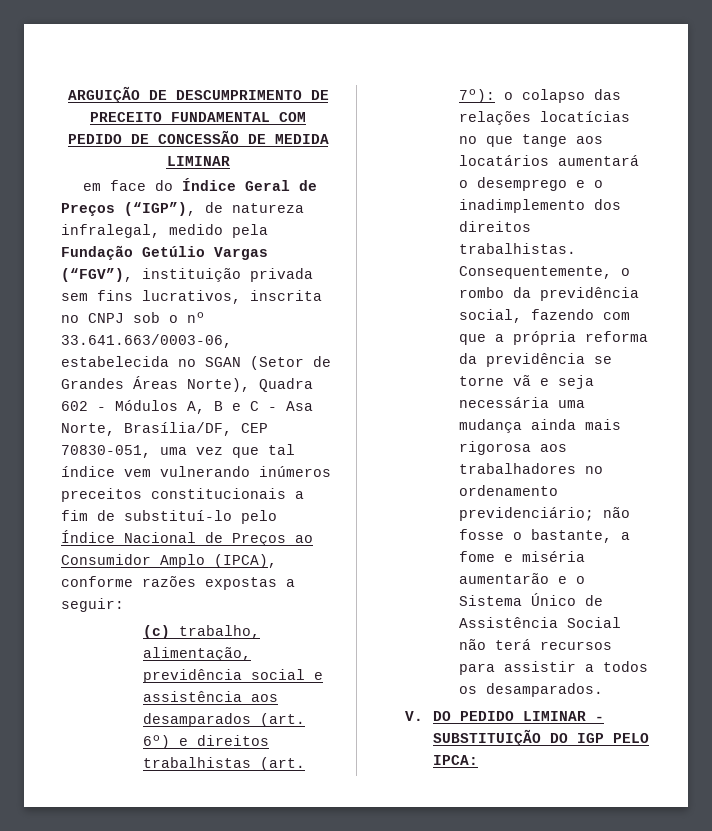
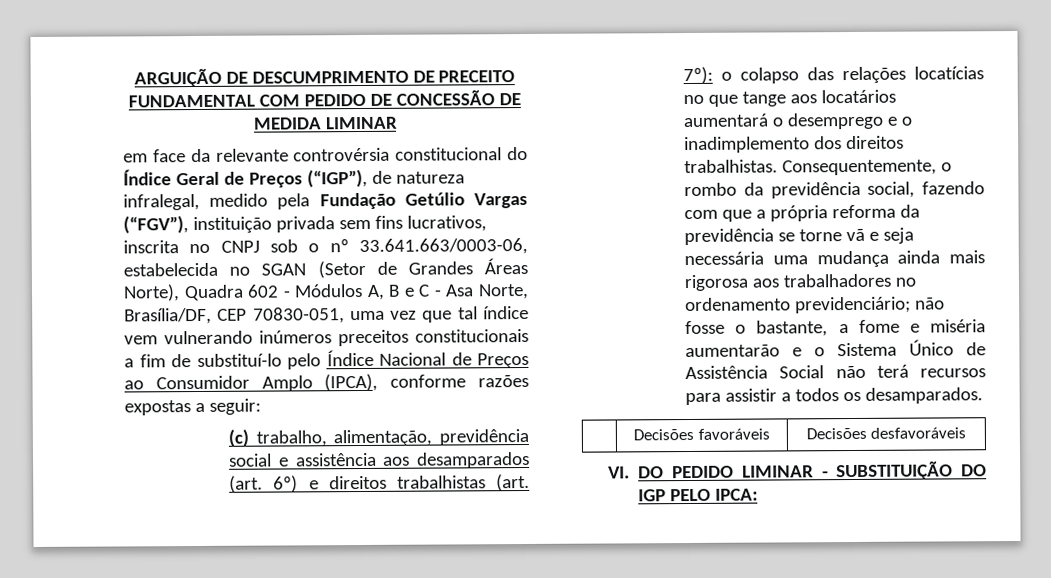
- em face do Índice Geral de Preços (“IGP”), de natureza infralegal, medido pela Fundação Getúlio Vargas (“FGV”), instituição privada sem fins lucrativos, inscrita no CNPJ sob o nº 33.641.663/0003-06, estabelecida no SGAN (Setor de Grandes Áreas Norte), Quadra 602 - Módulos A, B e C - Asa Norte, Brasília/DF, CEP 70830-051, uma vez que tal índice vem vulnerando inúmeros preceitos constitucionais a fim de substituí-lo pelo Índice Nacional de Preços ao Consumidor Amplo (IPCA), conforme razões expostas a seguir:
+ em face da relevante controvérsia constitucional do Índice Geral de Preços (“IGP”), de natureza infralegal, medido pela Fundação Getúlio Vargas (“FGV”), instituição privada sem fins lucrativos, inscrita no CNPJ sob o nº 33.641.663/0003-06, estabelecida no SGAN (Setor de Grandes Áreas Norte), Quadra 602 - Módulos A, B e C - Asa Norte, Brasília/DF, CEP 70830-051, uma vez que tal índice vem vulnerando inúmeros preceitos constitucionais a fim de substituí-lo pelo Índice Nacional de Preços ao Consumidor Amplo (IPCA), conforme razões expostas a seguir:
- V. DO PEDIDO LIMINAR - SUBSTITUIÇÃO DO IGP PELO IPCA:
+ | Decisões favoráveis | Decisões desfavoráveis
+ VI. DO PEDIDO LIMINAR - SUBSTITUIÇÃO DO IGP PELO IPCA:

